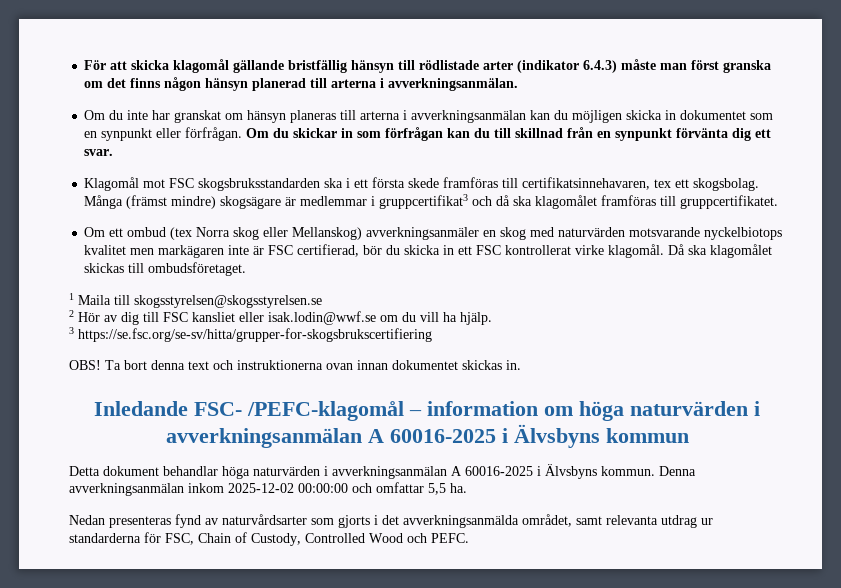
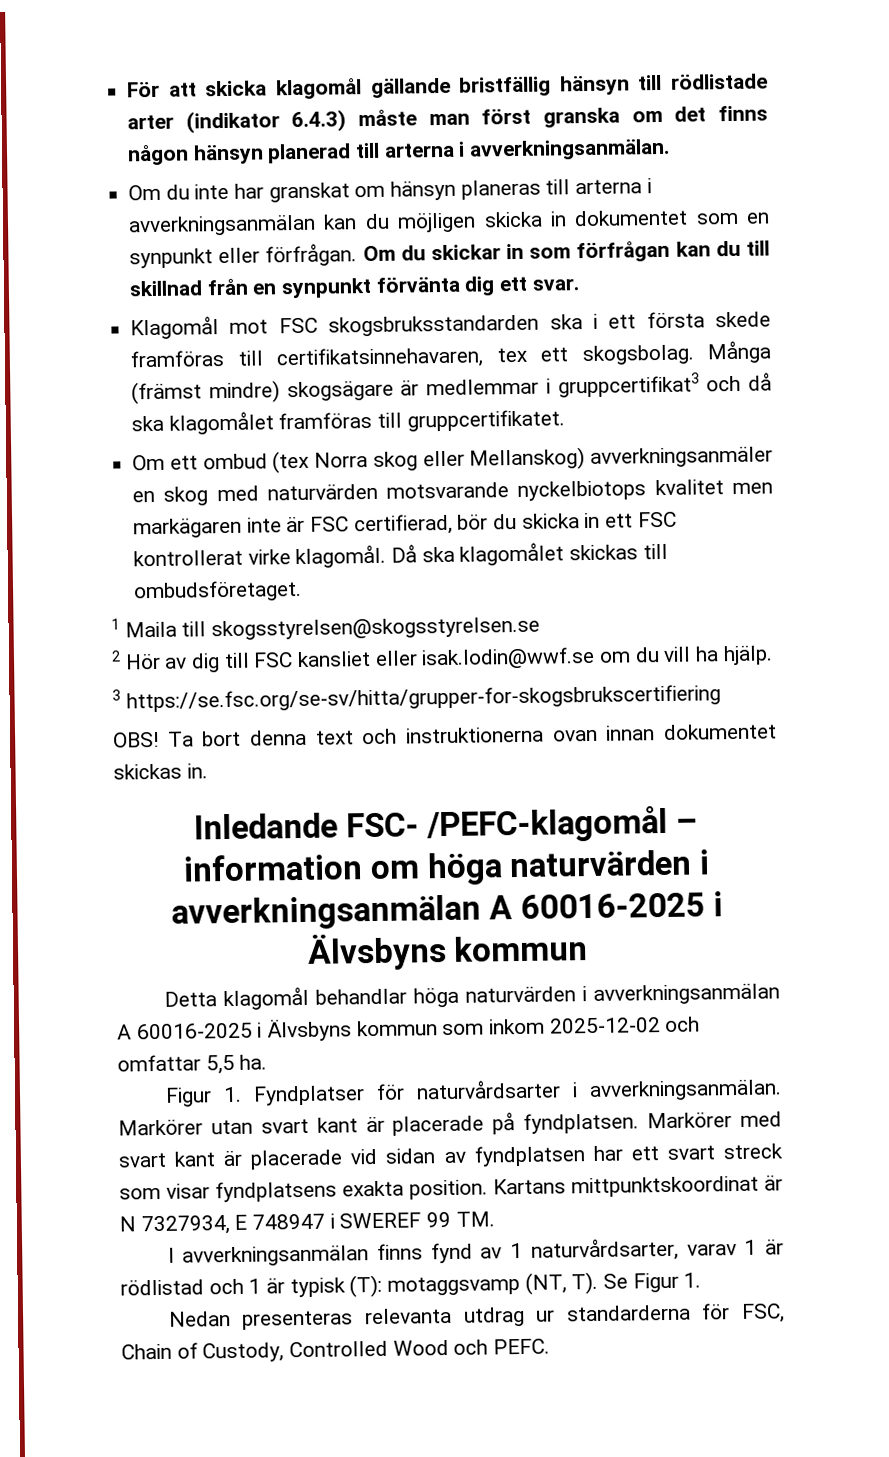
- Detta dokument behandlar höga naturvärden i avverkningsanmälan A 60016-2025 i Älvsbyns kommun. Denna avverkningsanmälan inkom 2025-12-02 00:00:00 och omfattar 5,5 ha.
+ Detta klagomål behandlar höga naturvärden i avverkningsanmälan A 60016-2025 i Älvsbyns kommun som inkom 2025-12-02 och omfattar 5,5 ha.
- Nedan presenteras fynd av naturvårdsarter som gjorts i det avverkningsanmälda området, samt relevanta utdrag ur standarderna för FSC, Chain of Custody, Controlled Wood och PEFC.
+ Figur 1. Fyndplatser för naturvårdsarter i avverkningsanmälan. Markörer utan svart kant är placerade på fyndplatsen. Markörer med svart kant är placerade vid sidan av fyndplatsen har ett svart streck som visar fyndplatsens exakta position. Kartans mittpunktskoordinat är N 7327934, E 748947 i SWEREF 99 TM.
+ I avverkningsanmälan finns fynd av 1 naturvårdsarter, varav 1 är rödlistad och 1 är typisk (T): motaggsvamp (NT, T). Se Figur 1.
+ Nedan presenteras relevanta utdrag ur standarderna för FSC, Chain of Custody, Controlled Wood och PEFC.

